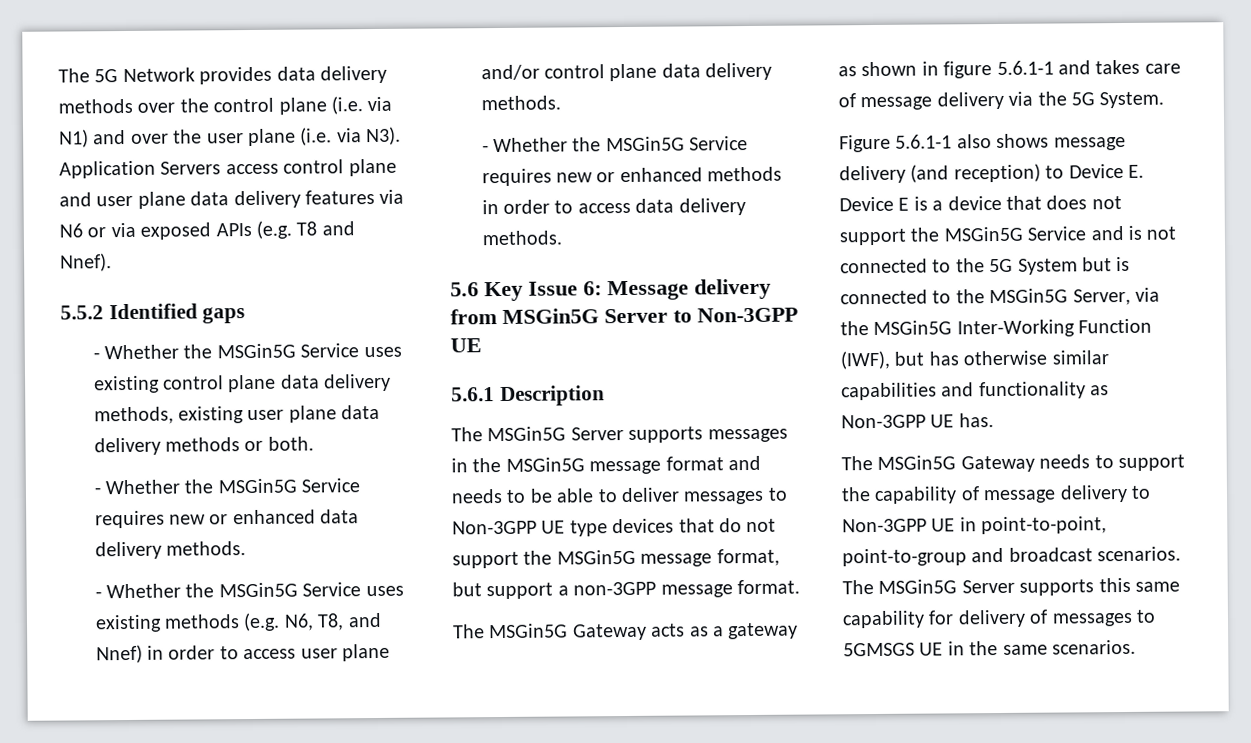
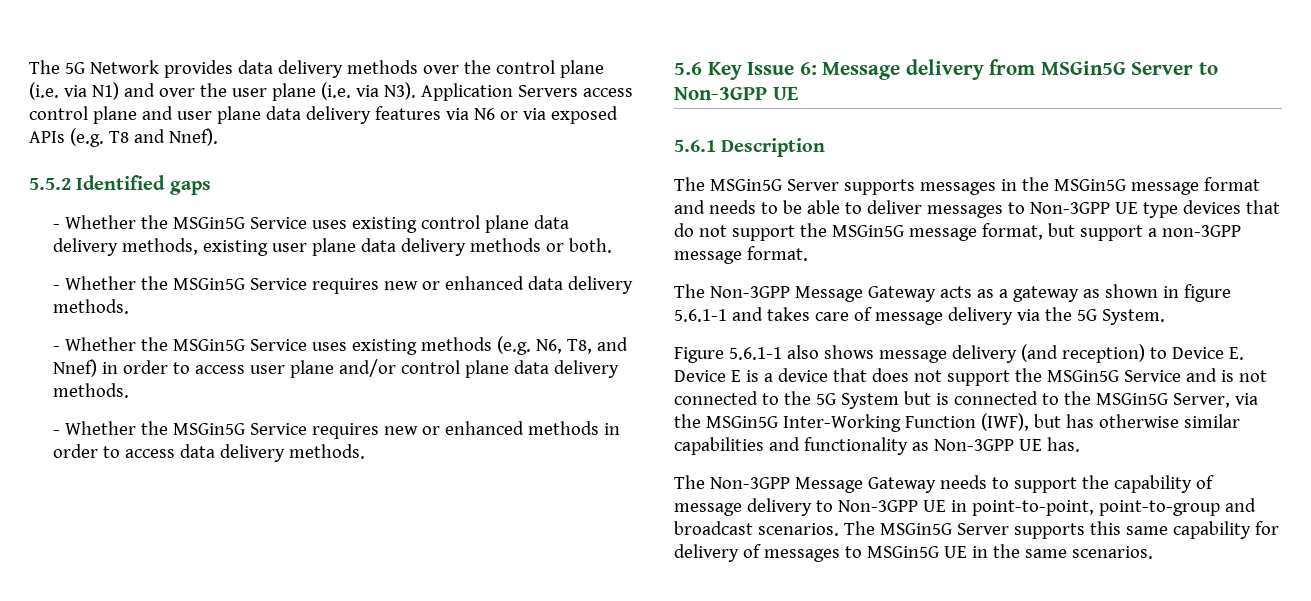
- The MSGin5G Gateway acts as a gateway as shown in figure 5.6.1-1 and takes care of message delivery via the 5G System.
+ The Non-3GPP Message Gateway acts as a gateway as shown in figure 5.6.1-1 and takes care of message delivery via the 5G System.
- The MSGin5G Gateway needs to support the capability of message delivery to Non-3GPP UE in point-to-point, point-to-group and broadcast scenarios.
+ The Non-3GPP Message Gateway needs to support the capability of message delivery to Non-3GPP UE in point-to-point, point-to-group and broadcast scenarios.
- The MSGin5G Server supports this same capability for delivery of messages to 5GMSGS UE in the same scenarios.
+ The MSGin5G Server supports this same capability for delivery of messages to MSGin5G UE in the same scenarios.

